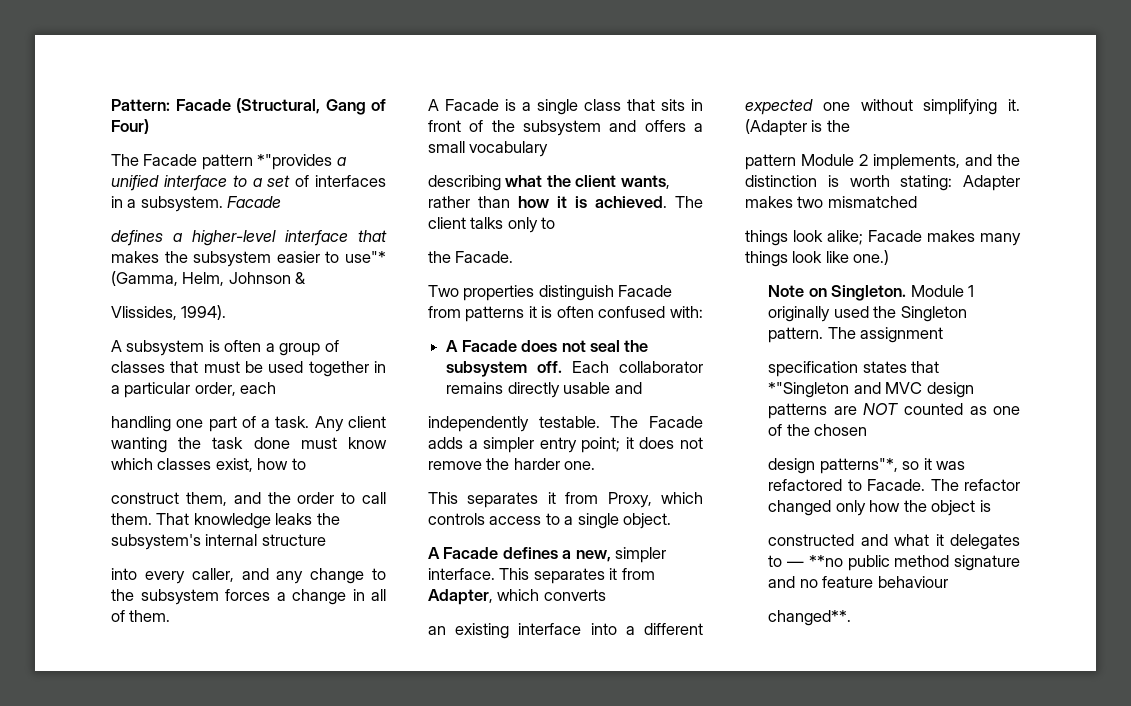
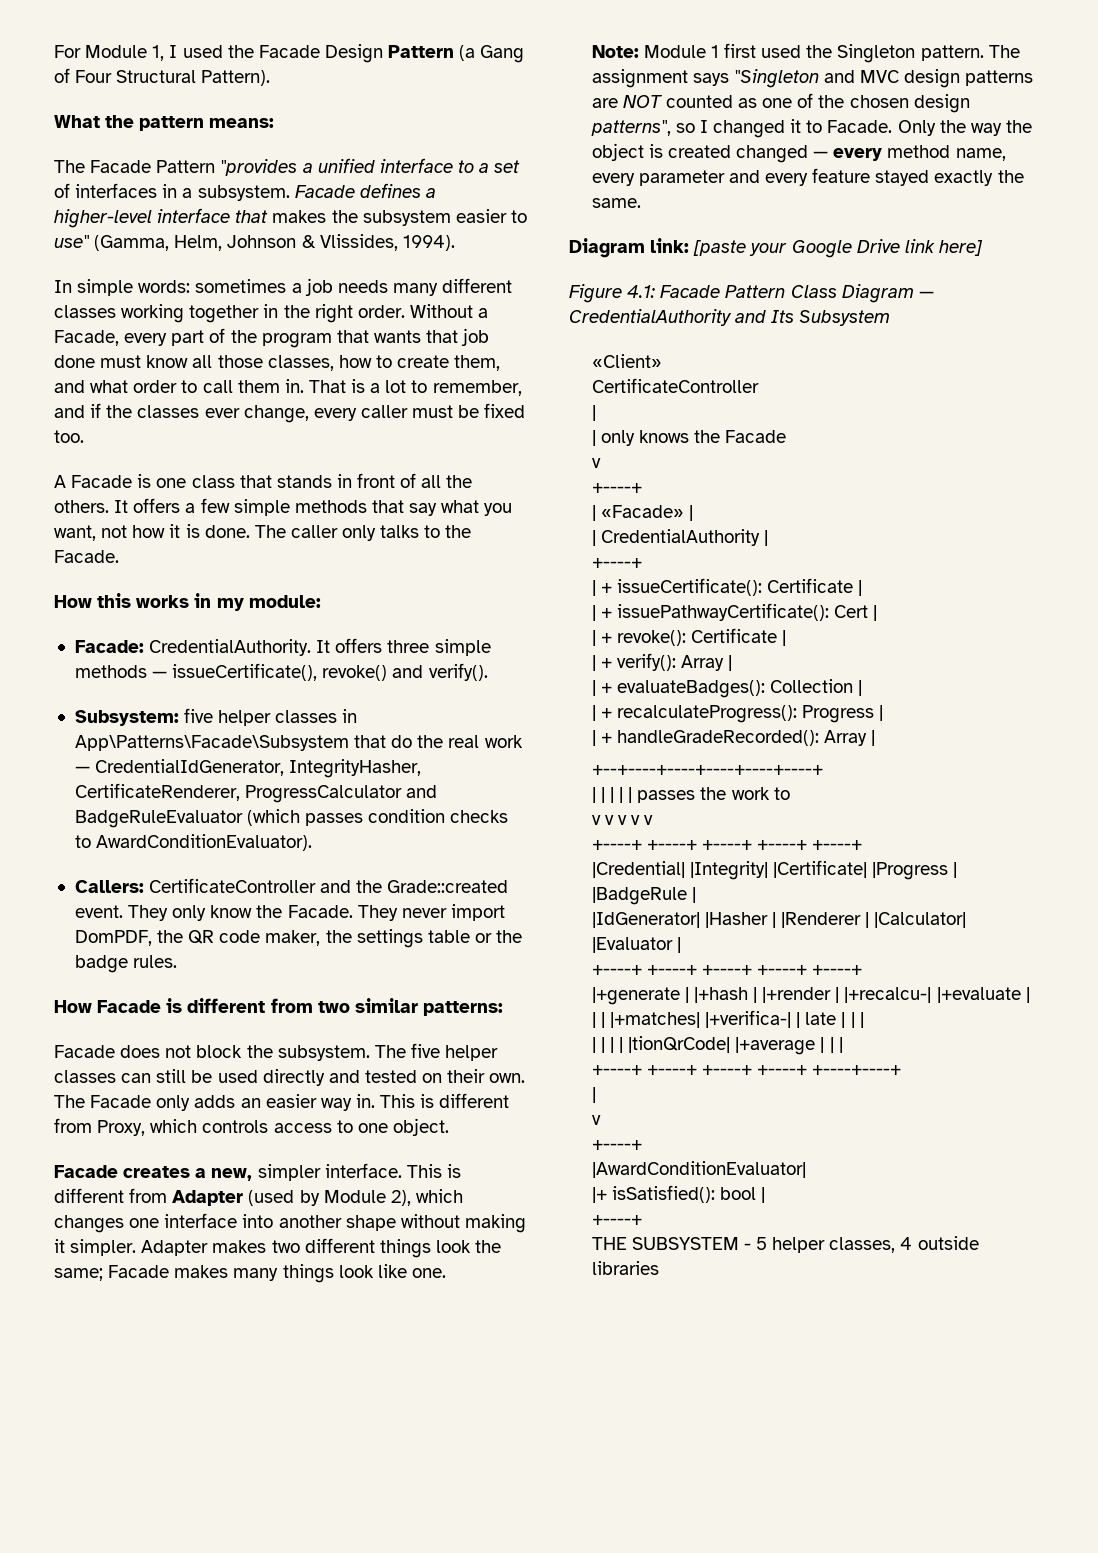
- Pattern: Facade (Structural, Gang of Four)
- The Facade pattern *"provides a unified interface to a set of interfaces in a subsystem. Facade
- defines a higher-level interface that makes the subsystem easier to use"* (Gamma, Helm, Johnson &
- Vlissides, 1994).
+ For Module 1, I used the Facade Design Pattern (a Gang of Four Structural Pattern).
+ What the pattern means:
+ The Facade Pattern "provides a unified interface to a set of interfaces in a subsystem. Facade defines a higher-level interface that makes the subsystem easier to use" (Gamma, Helm, Johnson & Vlissides, 1994).
- A subsystem is often a group of classes that must be used together in a particular order, each
- handling one part of a task. Any client wanting the task done must know which classes exist, how to
- construct them, and the order to call them. That knowledge leaks the subsystem's internal structure
- into every caller, and any change to the subsystem forces a change in all of them.
+ In simple words: sometimes a job needs many different classes working together in the right order. Without a Facade, every part of the program that wants that job done must know all those classes, how to create them, and what order to call them in. That is a lot to remember, and if the classes ever change, every caller must be fixed too.
- A Facade is a single class that sits in front of the subsystem and offers a small vocabulary
- describing what the client wants, rather than how it is achieved. The client talks only to
- the Facade.
+ A Facade is one class that stands in front of all the others. It offers a few simple methods that say what you want, not how it is done. The caller only talks to the Facade.
- Two properties distinguish Facade from patterns it is often confused with:
- A Facade does not seal the subsystem off. Each collaborator remains directly usable and
- independently testable. The Facade adds a simpler entry point; it does not remove the harder one.
- This separates it from Proxy, which controls access to a single object.
+ How this works in my module:
+ Facade: CredentialAuthority. It offers three simple methods — issueCertificate(), revoke() and verify().
+ Subsystem: five helper classes in App\Patterns\Facade\Subsystem that do the real work — CredentialIdGenerator, IntegrityHasher, CertificateRenderer, ProgressCalculator and BadgeRuleEvaluator (which passes condition checks to AwardConditionEvaluator).
+ Callers: CertificateController and the Grade::created event. They only know the Facade. They never import DomPDF, the QR code maker, the settings table or the badge rules.
+ How Facade is different from two similar patterns:
+ Facade does not block the subsystem. The five helper classes can still be used directly and tested on their own. The Facade only adds an easier way in. This is different from Proxy, which controls access to one object.
- A Facade defines a new, simpler interface.
+ Facade creates a new, simpler interface.
- This separates it from Adapter, which converts
- an existing interface into a different expected one without simplifying it. (Adapter is the
- pattern Module 2 implements, and the distinction is worth stating: Adapter makes two mismatched
- things look alike; Facade makes many things look like one.)
- Note on Singleton. Module 1 originally used the Singleton pattern.
+ This is different from Adapter (used by Module 2), which changes one interface into another shape without making it simpler. Adapter makes two different things look the same; Facade makes many things look like one.
+ Note: Module 1 first used the Singleton pattern.
- The assignment
- specification states that *"Singleton and MVC design patterns are NOT counted as one of the chosen
- design patterns"*, so it was refactored to Facade. The refactor changed only how the object is
- constructed and what it delegates to — **no public method signature and no feature behaviour
- changed**.
+ The assignment says "Singleton and MVC design patterns are NOT counted as one of the chosen design patterns", so I changed it to Facade. Only the way the object is created changed — every method name, every parameter and every feature stayed exactly the same.
+ Diagram link: [paste your Google Drive link here]
+ Figure 4.1: Facade Pattern Class Diagram — CredentialAuthority and Its Subsystem
+ «Client»
+ CertificateController
+ |
+ | only knows the Facade
+ v
+ +----+
+ | «Facade» |
+ | CredentialAuthority |
+ +----+
+ | + issueCertificate(): Certificate |
+ | + issuePathwayCertificate(): Cert |
+ | + revoke(): Certificate |
+ | + verify(): Array |
+ | + evaluateBadges(): Collection |
+ | + recalculateProgress(): Progress |
+ | + handleGradeRecorded(): Array |
+ +--+----+----+----+----+----+
+ | | | | | passes the work to
+ v v v v v
+ +----+ +----+ +----+ +----+ +----+
+ |Credential| |Integrity| |Certificate| |Progress | |BadgeRule |
+ |IdGenerator| |Hasher | |Renderer | |Calculator| |Evaluator |
+ +----+ +----+ +----+ +----+ +----+
+ |+generate | |+hash | |+render | |+recalcu-| |+evaluate |
+ | | |+matches| |+verifica-| | late | | |
+ | | | | |tionQrCode| |+average | | |
+ +----+ +----+ +----+ +----+ +----+----+
+ |
+ v
+ +----+
+ |AwardConditionEvaluator|
+ |+ isSatisfied(): bool |
+ +----+
+ THE SUBSYSTEM - 5 helper classes, 4 outside libraries

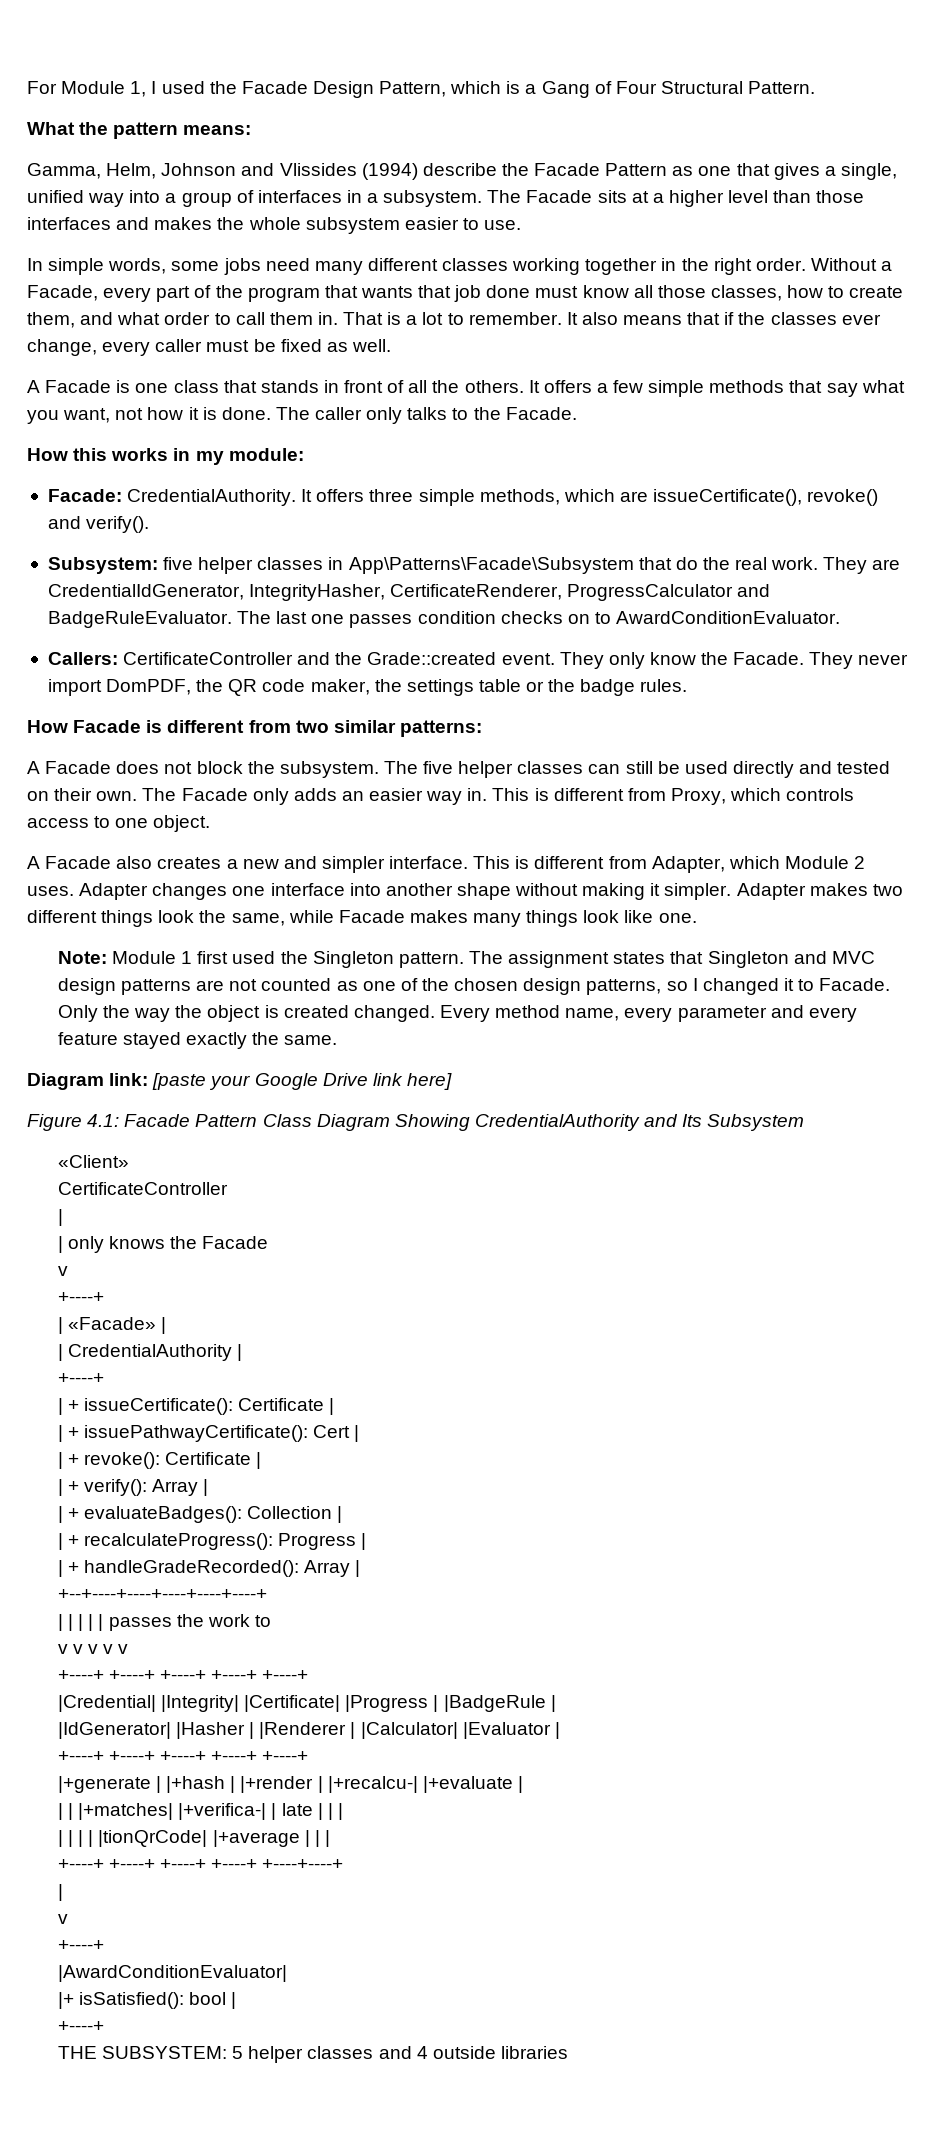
- For Module 1, I used the Facade Design Pattern (a Gang of Four Structural Pattern).
+ For Module 1, I used the Facade Design Pattern, which is a Gang of Four Structural Pattern.
- The Facade Pattern "provides a unified interface to a set of interfaces in a subsystem.
+ Gamma, Helm, Johnson and Vlissides (1994) describe the Facade Pattern as one that gives a single, unified way into a group of interfaces in a subsystem.
- Facade defines a higher-level interface that makes the subsystem easier to use" (Gamma, Helm, Johnson & Vlissides, 1994).
- In simple words: sometimes a job needs many different classes working together in the right order.
+ The Facade sits at a higher level than those interfaces and makes the whole subsystem easier to use.
+ In simple words, some jobs need many different classes working together in the right order.
- That is a lot to remember, and if the classes ever change, every caller must be fixed too.
+ That is a lot to remember. It also means that if the classes ever change, every caller must be fixed as well.
- It offers three simple methods — issueCertificate(), revoke() and verify().
+ It offers three simple methods, which are issueCertificate(), revoke() and verify().
- Subsystem: five helper classes in App\Patterns\Facade\Subsystem that do the real work — CredentialIdGenerator, IntegrityHasher, CertificateRenderer, ProgressCalculator and BadgeRuleEvaluator (which passes condition checks to AwardConditionEvaluator).
+ Subsystem: five helper classes in App\Patterns\Facade\Subsystem that do the real work. They are CredentialIdGenerator, IntegrityHasher, CertificateRenderer, ProgressCalculator and BadgeRuleEvaluator. The last one passes condition checks on to AwardConditionEvaluator.
- Facade does not block the subsystem.
+ A Facade does not block the subsystem.
- Facade creates a new, simpler interface.
+ A Facade also creates a new and simpler interface.
- This is different from Adapter (used by Module 2), which changes one interface into another shape without making it simpler.
+ This is different from Adapter, which Module 2 uses. Adapter changes one interface into another shape without making it simpler.
- Adapter makes two different things look the same; Facade makes many things look like one.
+ Adapter makes two different things look the same, while Facade makes many things look like one.
- The assignment says "Singleton and MVC design patterns are NOT counted as one of the chosen design patterns", so I changed it to Facade.
+ The assignment states that Singleton and MVC design patterns are not counted as one of the chosen design patterns, so I changed it to Facade.
- Only the way the object is created changed — every method name, every parameter and every feature stayed exactly the same.
+ Only the way the object is created changed. Every method name, every parameter and every feature stayed exactly the same.
- Figure 4.1: Facade Pattern Class Diagram — CredentialAuthority and Its Subsystem
+ Figure 4.1: Facade Pattern Class Diagram Showing CredentialAuthority and Its Subsystem
- THE SUBSYSTEM - 5 helper classes, 4 outside libraries
+ THE SUBSYSTEM: 5 helper classes and 4 outside libraries

